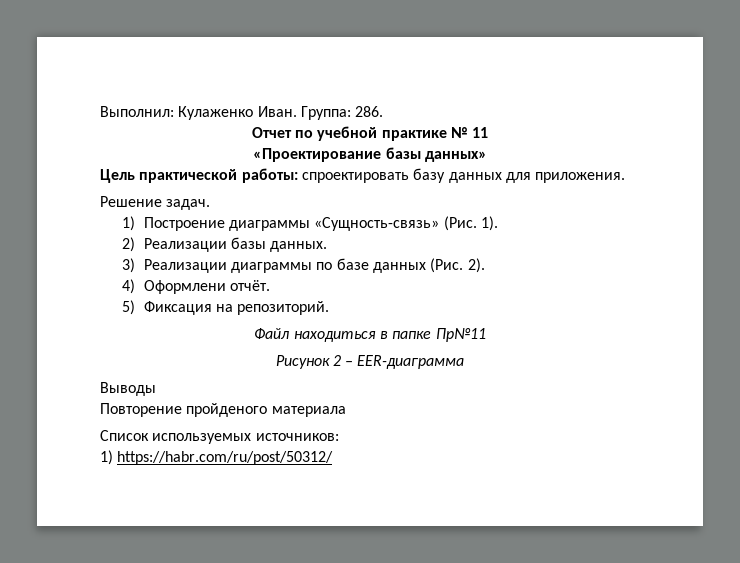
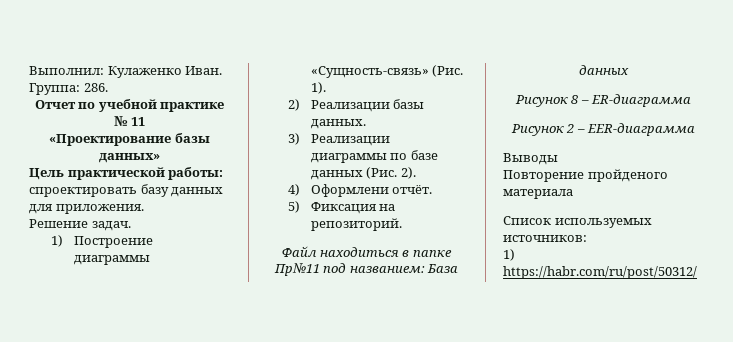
- Файл находиться в папке Пр№11
+ Файл находиться в папке Пр№11 под названием: База данных
+ Рисунок 8 – ER-диаграмма

